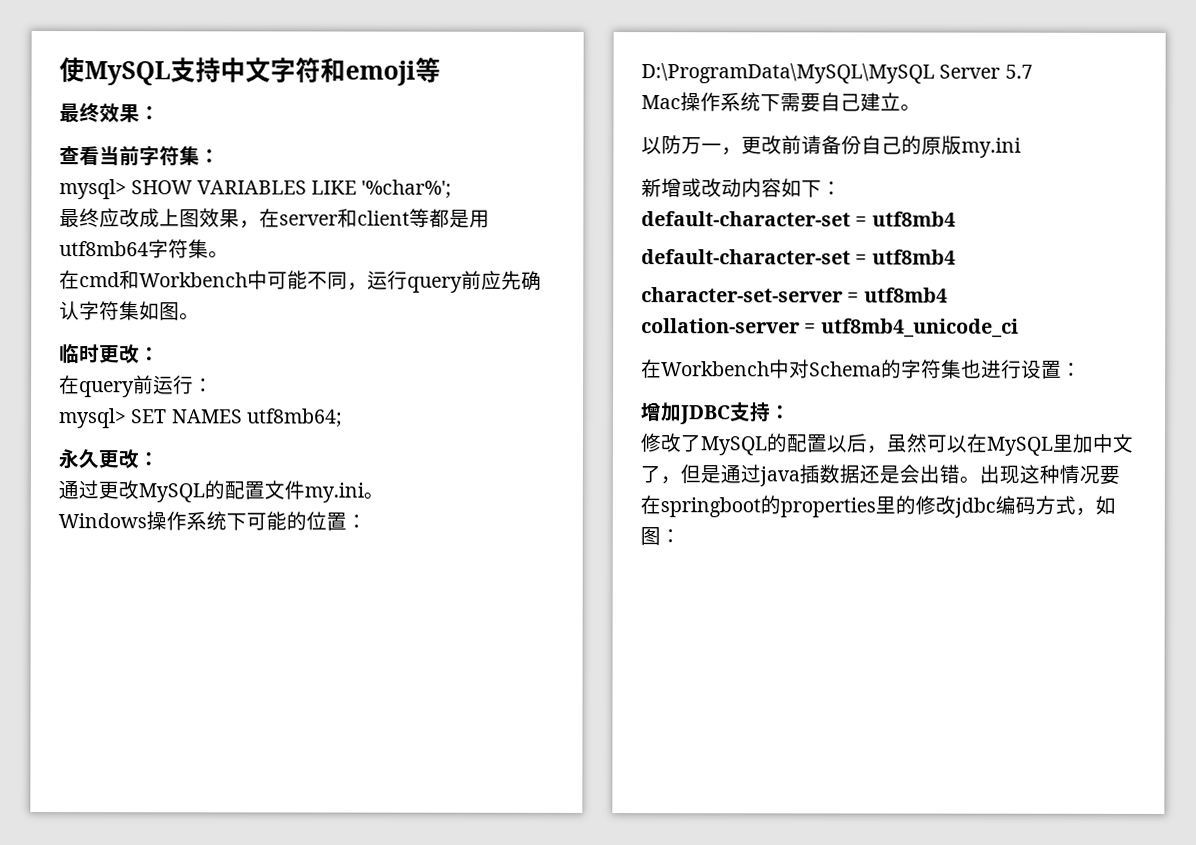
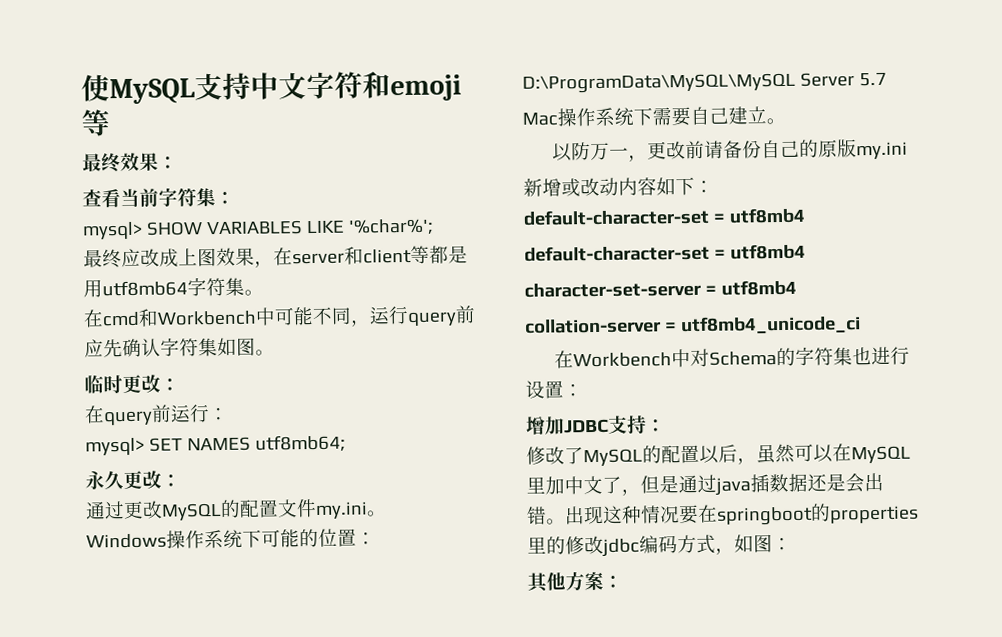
+ 其他方案：

